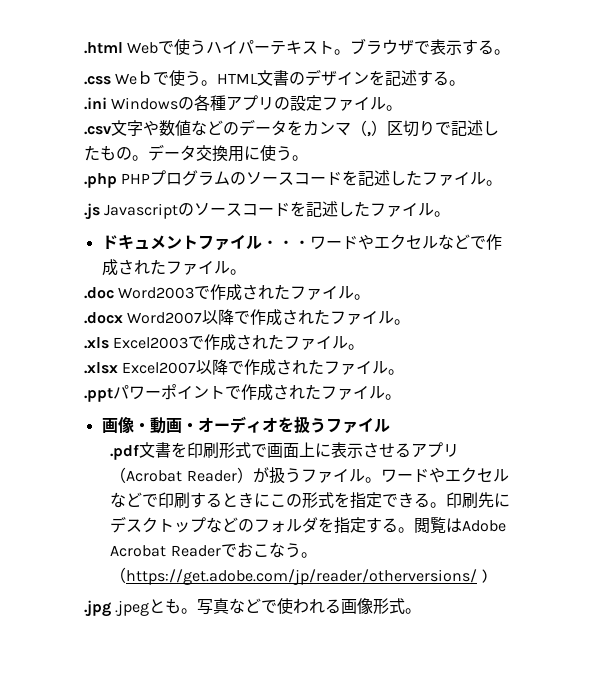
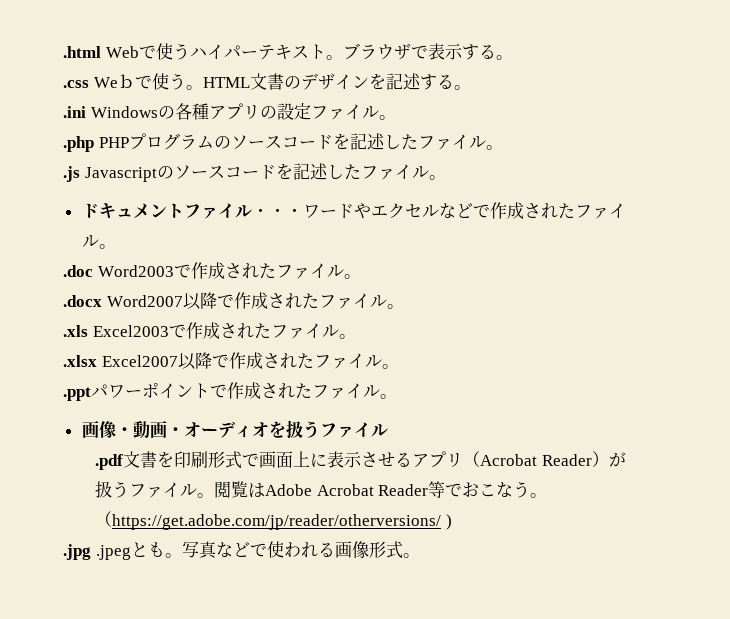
- .csv文字や数値などのデータをカンマ（,）区切りで記述したもの。データ交換用に使う。
- ワードやエクセルなどで印刷するときにこの形式を指定できる。印刷先にデスクトップなどのフォルダを指定する。
- 閲覧はAdobe Acrobat Readerでおこなう。
+ 閲覧はAdobe Acrobat Reader等でおこなう。

